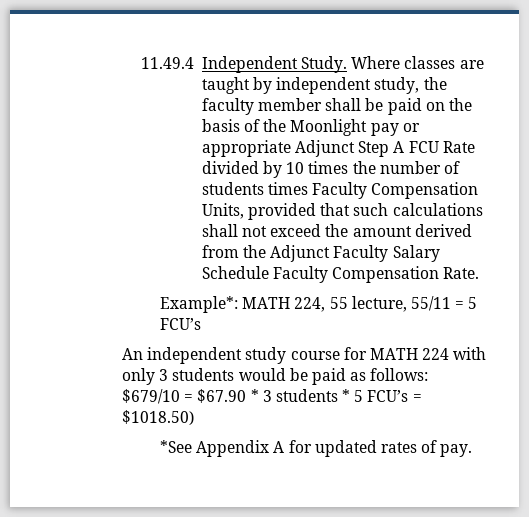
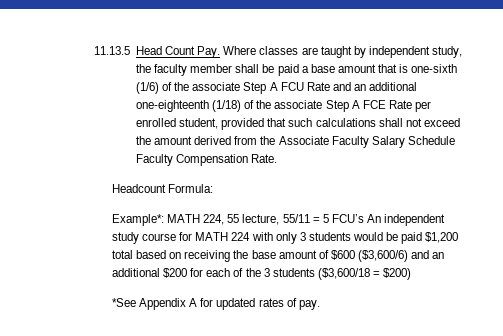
- 11.49.4 Independent Study. Where classes are taught by independent study, the faculty member shall be paid on the basis of the Moonlight pay or appropriate Adjunct Step A FCU Rate divided by 10 times the number of students times Faculty Compensation Units, provided that such calculations shall not exceed the amount derived from the Adjunct Faculty Salary Schedule Faculty Compensation Rate.
+ 11.13.5 Head Count Pay. Where classes are taught by independent study, the faculty member shall be paid a base amount that is one-sixth (1/6) of the associate Step A FCU Rate and an additional one-eighteenth (1/18) of the associate Step A FCE Rate per enrolled student, provided that such calculations shall not exceed the amount derived from the Associate Faculty Salary Schedule Faculty Compensation Rate.
+ Headcount Formula:
- Example*: MATH 224, 55 lecture, 55/11 = 5 FCU’s
- An independent study course for MATH 224 with only 3 students would be paid as follows: $679/10 = $67.90 * 3 students * 5 FCU’s = $1018.50)
+ Example*: MATH 224, 55 lecture, 55/11 = 5 FCU’s An independent study course for MATH 224 with only 3 students would be paid $1,200 total based on receiving the base amount of $600 ($3,600/6) and an additional $200 for each of the 3 students ($3,600/18 = $200)

